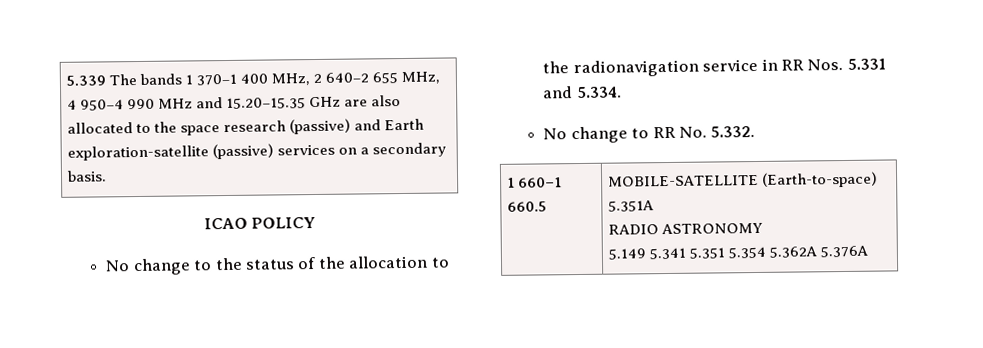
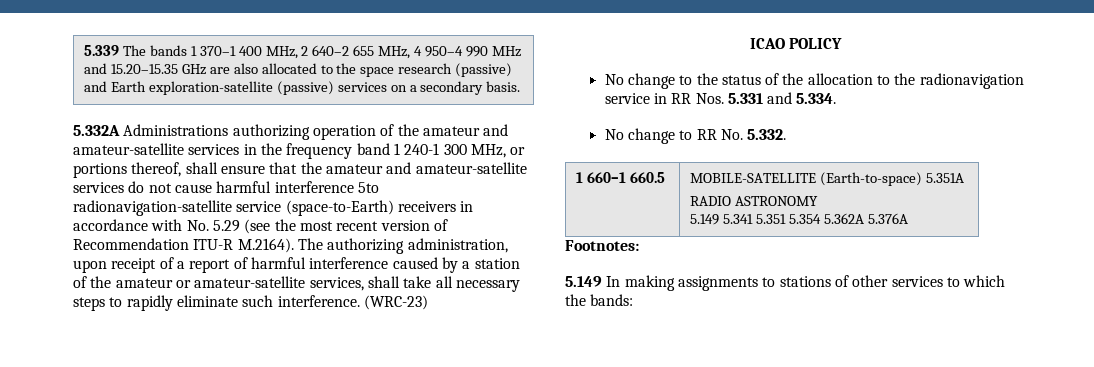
+ 5.332A Administrations authorizing operation of the amateur and amateur-satellite services in the frequency band 1 240-1 300 MHz, or portions thereof, shall ensure that the amateur and amateur-satellite services do not cause harmful interference 5to radionavigation-satellite service (space-to-Earth) receivers in accordance with No. 5.29 (see the most recent version of Recommendation ITU-R M.2164). The authorizing administration, upon receipt of a report of harmful interference caused by a station of the amateur or amateur-satellite services, shall take all necessary steps to rapidly eliminate such interference. (WRC-23)
+ Footnotes:
+ 5.149 In making assignments to stations of other services to which the bands:

